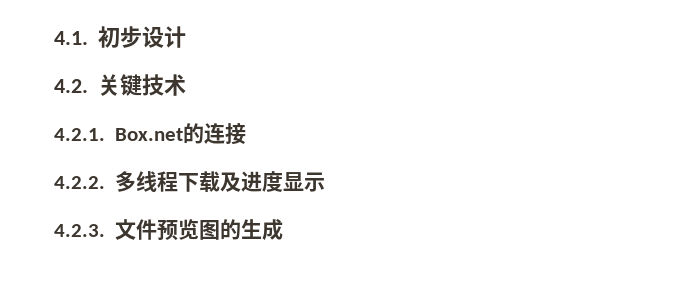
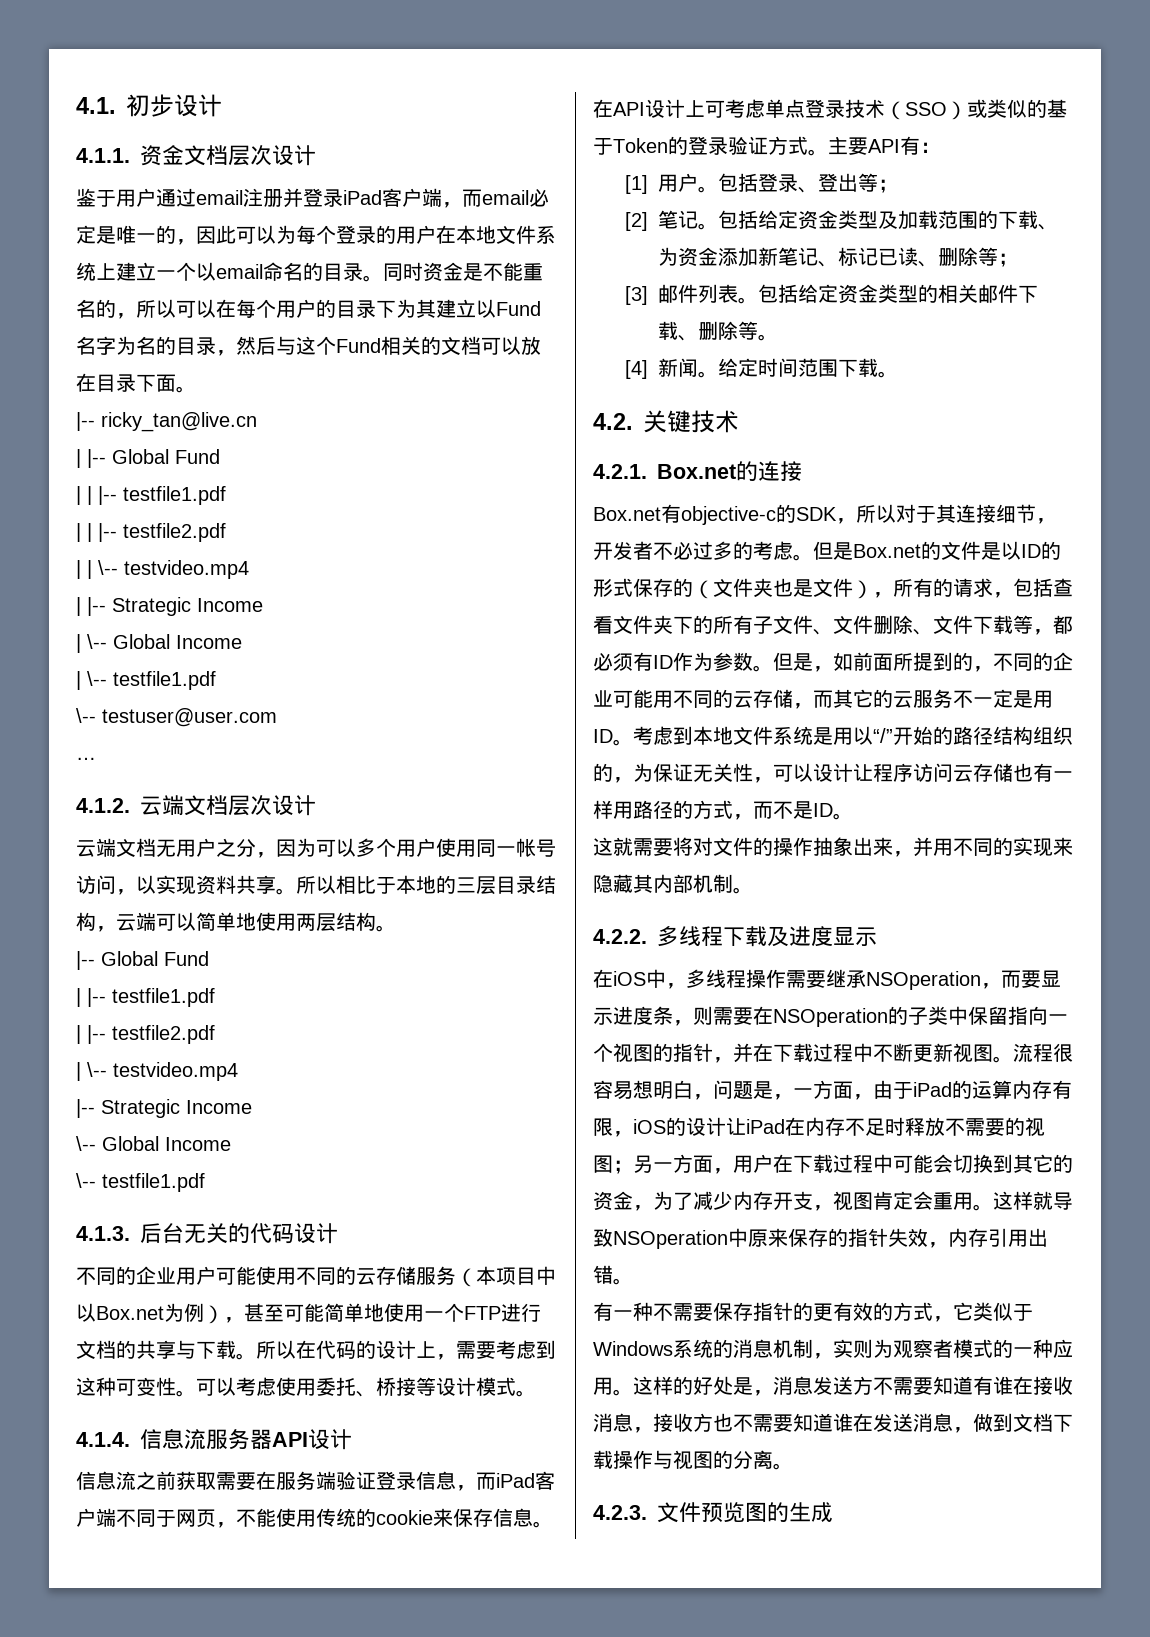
+ 4.1.1.资金文档层次设计
+ 鉴于用户通过email注册并登录iPad客户端，而email必定是唯一的，因此可以为每个登录的用户在本地文件系统上建立一个以email命名的目录。同时资金是不能重名的，所以可以在每个用户的目录下为其建立以Fund名字为名的目录，然后与这个Fund相关的文档可以放在目录下面。
+ |-- ricky_tan@live.cn
+ | |-- Global Fund
+ | | |-- testfile1.pdf
+ | | |-- testfile2.pdf
+ | | \-- testvideo.mp4
+ | |-- Strategic Income
+ | \-- Global Income
+ | \-- testfile1.pdf
+ \-- testuser@user.com
+ …
+ 4.1.2.云端文档层次设计
+ 云端文档无用户之分，因为可以多个用户使用同一帐号访问，以实现资料共享。所以相比于本地的三层目录结构，云端可以简单地使用两层结构。
+ |-- Global Fund
+ | |-- testfile1.pdf
+ | |-- testfile2.pdf
+ | \-- testvideo.mp4
+ |-- Strategic Income
+ \-- Global Income
+ \-- testfile1.pdf
+ 4.1.3.后台无关的代码设计
+ 不同的企业用户可能使用不同的云存储服务（本项目中以Box.net为例），甚至可能简单地使用一个FTP进行文档的共享与下载。所以在代码的设计上，需要考虑到这种可变性。可以考虑使用委托、桥接等设计模式。
+ 4.1.4.信息流服务器API设计
+ 信息流之前获取需要在服务端验证登录信息，而iPad客户端不同于网页，不能使用传统的cookie来保存信息。在API设计上可考虑单点登录技术（SSO）或类似的基于Token的登录验证方式。主要API有：
+ [1]用户。包括登录、登出等；
+ [2]笔记。包括给定资金类型及加载范围的下载、为资金添加新笔记、标记已读、删除等；
+ [3]邮件列表。包括给定资金类型的相关邮件下载、删除等。
+ [4]新闻。给定时间范围下载。
+ Box.net有objective-c的SDK，所以对于其连接细节，开发者不必过多的考虑。但是Box.net的文件是以ID的形式保存的（文件夹也是文件），所有的请求，包括查看文件夹下的所有子文件、文件删除、文件下载等，都必须有ID作为参数。但是，如前面所提到的，不同的企业可能用不同的云存储，而其它的云服务不一定是用ID。考虑到本地文件系统是用以“/”开始的路径结构组织的，为保证无关性，可以设计让程序访问云存储也有一样用路径的方式，而不是ID。
+ 这就需要将对文件的操作抽象出来，并用不同的实现来隐藏其内部机制。
+ 在iOS中，多线程操作需要继承NSOperation，而要显示进度条，则需要在NSOperation的子类中保留指向一个视图的指针，并在下载过程中不断更新视图。流程很容易想明白，问题是，一方面，由于iPad的运算内存有限，iOS的设计让iPad在内存不足时释放不需要的视图；另一方面，用户在下载过程中可能会切换到其它的资金，为了减少内存开支，视图肯定会重用。这样就导致NSOperation中原来保存的指针失效，内存引用出错。
+ 有一种不需要保存指针的更有效的方式，它类似于Windows系统的消息机制，实则为观察者模式的一种应用。这样的好处是，消息发送方不需要知道有谁在接收消息，接收方也不需要知道谁在发送消息，做到文档下载操作与视图的分离。

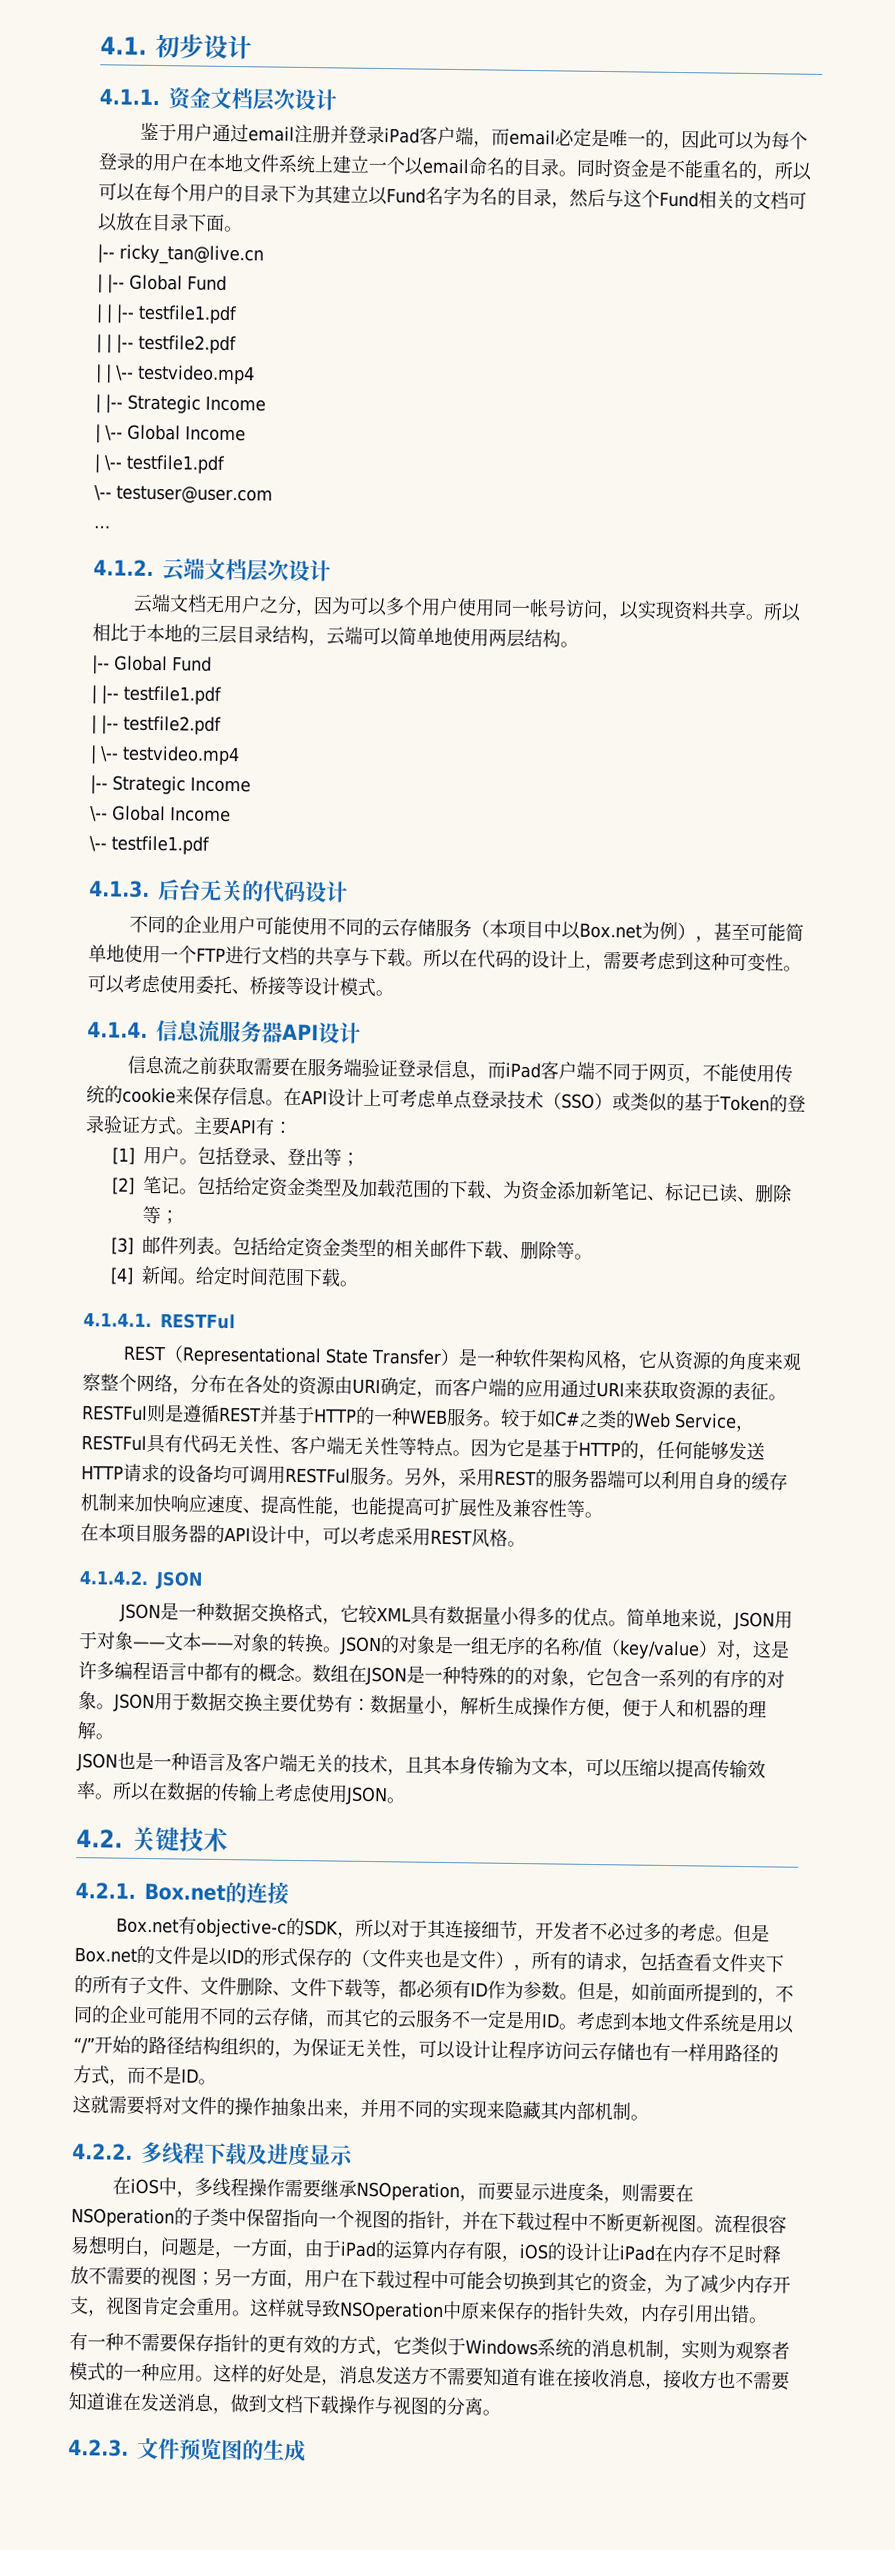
+ 4.1.4.1. RESTFul
+ REST（Representational State Transfer）是一种软件架构风格，它从资源的角度来观察整个网络，分布在各处的资源由URI确定，而客户端的应用通过URI来获取资源的表征。RESTFul则是遵循REST并基于HTTP的一种WEB服务。较于如C#之类的Web Service，RESTFul具有代码无关性、客户端无关性等特点。因为它是基于HTTP的，任何能够发送HTTP请求的设备均可调用RESTFul服务。另外，采用REST的服务器端可以利用自身的缓存机制来加快响应速度、提高性能，也能提高可扩展性及兼容性等。
+ 在本项目服务器的API设计中，可以考虑采用REST风格。
+ 4.1.4.2. JSON
+ JSON是一种数据交换格式，它较XML具有数据量小得多的优点。简单地来说，JSON用于对象——文本——对象的转换。JSON的对象是一组无序的名称/值（key/value）对，这是许多编程语言中都有的概念。数组在JSON是一种特殊的的对象，它包含一系列的有序的对象。JSON用于数据交换主要优势有：数据量小，解析生成操作方便，便于人和机器的理解。
+ JSON也是一种语言及客户端无关的技术，且其本身传输为文本，可以压缩以提高传输效率。所以在数据的传输上考虑使用JSON。

